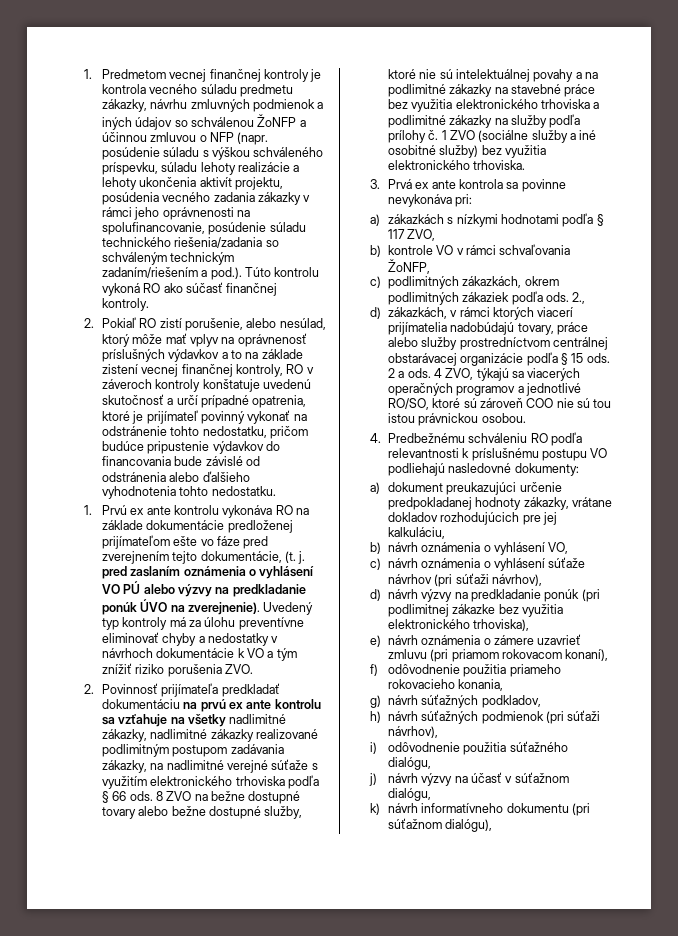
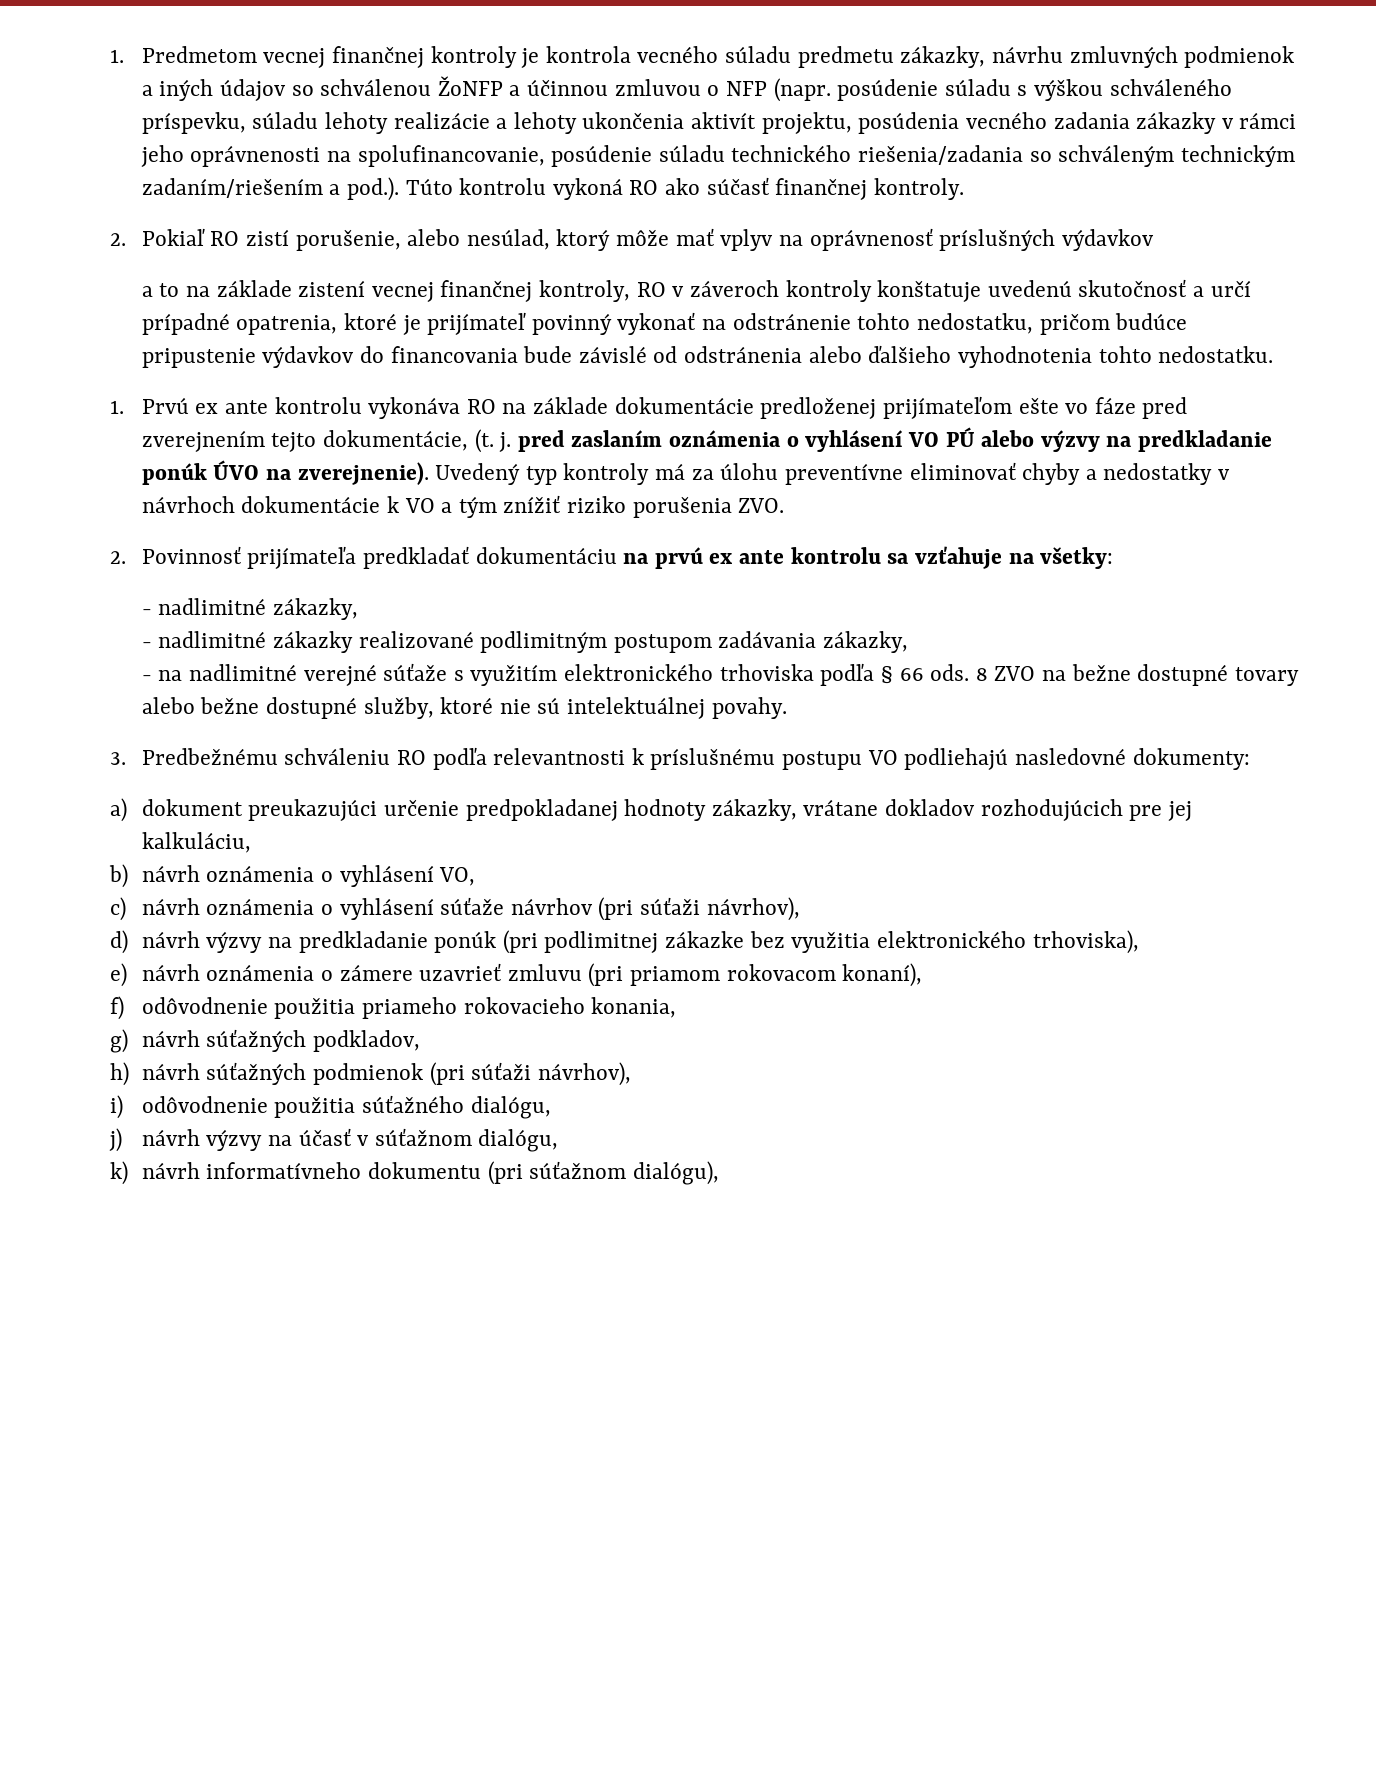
- 2. Pokiaľ RO zistí porušenie, alebo nesúlad, ktorý môže mať vplyv na oprávnenosť príslušných výdavkov a to na základe zistení vecnej finančnej kontroly, RO v záveroch kontroly konštatuje uvedenú skutočnosť a určí prípadné opatrenia, ktoré je prijímateľ povinný vykonať na odstránenie tohto nedostatku, pričom budúce pripustenie výdavkov do financovania bude závislé od odstránenia alebo ďalšieho vyhodnotenia tohto nedostatku.
+ 2. Pokiaľ RO zistí porušenie, alebo nesúlad, ktorý môže mať vplyv na oprávnenosť príslušných výdavkov
+ a to na základe zistení vecnej finančnej kontroly, RO v záveroch kontroly konštatuje uvedenú skutočnosť a určí prípadné opatrenia, ktoré je prijímateľ povinný vykonať na odstránenie tohto nedostatku, pričom budúce pripustenie výdavkov do financovania bude závislé od odstránenia alebo ďalšieho vyhodnotenia tohto nedostatku.
- 2. Povinnosť prijímateľa predkladať dokumentáciu na prvú ex ante kontrolu sa vzťahuje na všetky nadlimitné zákazky, nadlimitné zákazky realizované podlimitným postupom zadávania zákazky, na nadlimitné verejné súťaže s využitím elektronického trhoviska podľa § 66 ods.
+ 2. Povinnosť prijímateľa predkladať dokumentáciu na prvú ex ante kontrolu sa vzťahuje na všetky:
+ - nadlimitné zákazky,
+ - nadlimitné zákazky realizované podlimitným postupom zadávania zákazky,
+ - na nadlimitné verejné súťaže s využitím elektronického trhoviska podľa § 66 ods.
- 8 ZVO na bežne dostupné tovary alebo bežne dostupné služby, ktoré nie sú intelektuálnej povahy a na podlimitné zákazky na stavebné práce bez využitia elektronického trhoviska a podlimitné zákazky na služby podľa prílohy č. 1 ZVO (sociálne služby a iné osobitné služby) bez využitia elektronického trhoviska.
- 3. Prvá ex ante kontrola sa povinne nevykonáva pri:
- a) zákazkách s nízkymi hodnotami podľa § 117 ZVO,
- b) kontrole VO v rámci schvaľovania ŽoNFP,
- c) podlimitných zákazkách, okrem podlimitných zákaziek podľa ods. 2.,
- d) zákazkách, v rámci ktorých viacerí prijímatelia nadobúdajú tovary, práce alebo služby prostredníctvom centrálnej obstarávacej organizácie podľa § 15 ods. 2 a ods. 4 ZVO, týkajú sa viacerých operačných programov a jednotlivé RO/SO, ktoré sú zároveň COO nie sú tou istou právnickou osobou.
- 4. Predbežnému schváleniu RO podľa relevantnosti k príslušnému postupu VO podliehajú nasledovné dokumenty:
+ 8 ZVO na bežne dostupné tovary alebo bežne dostupné služby, ktoré nie sú intelektuálnej povahy.
+ 3. Predbežnému schváleniu RO podľa relevantnosti k príslušnému postupu VO podliehajú nasledovné dokumenty:

